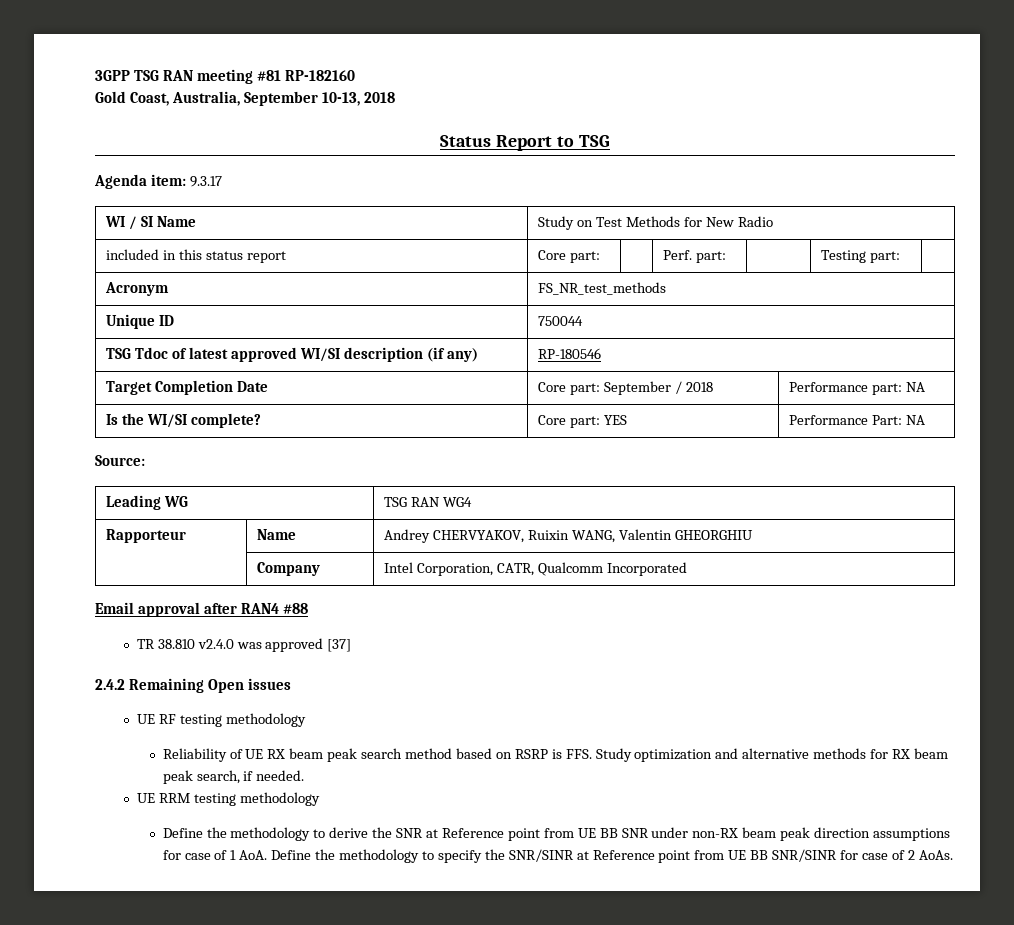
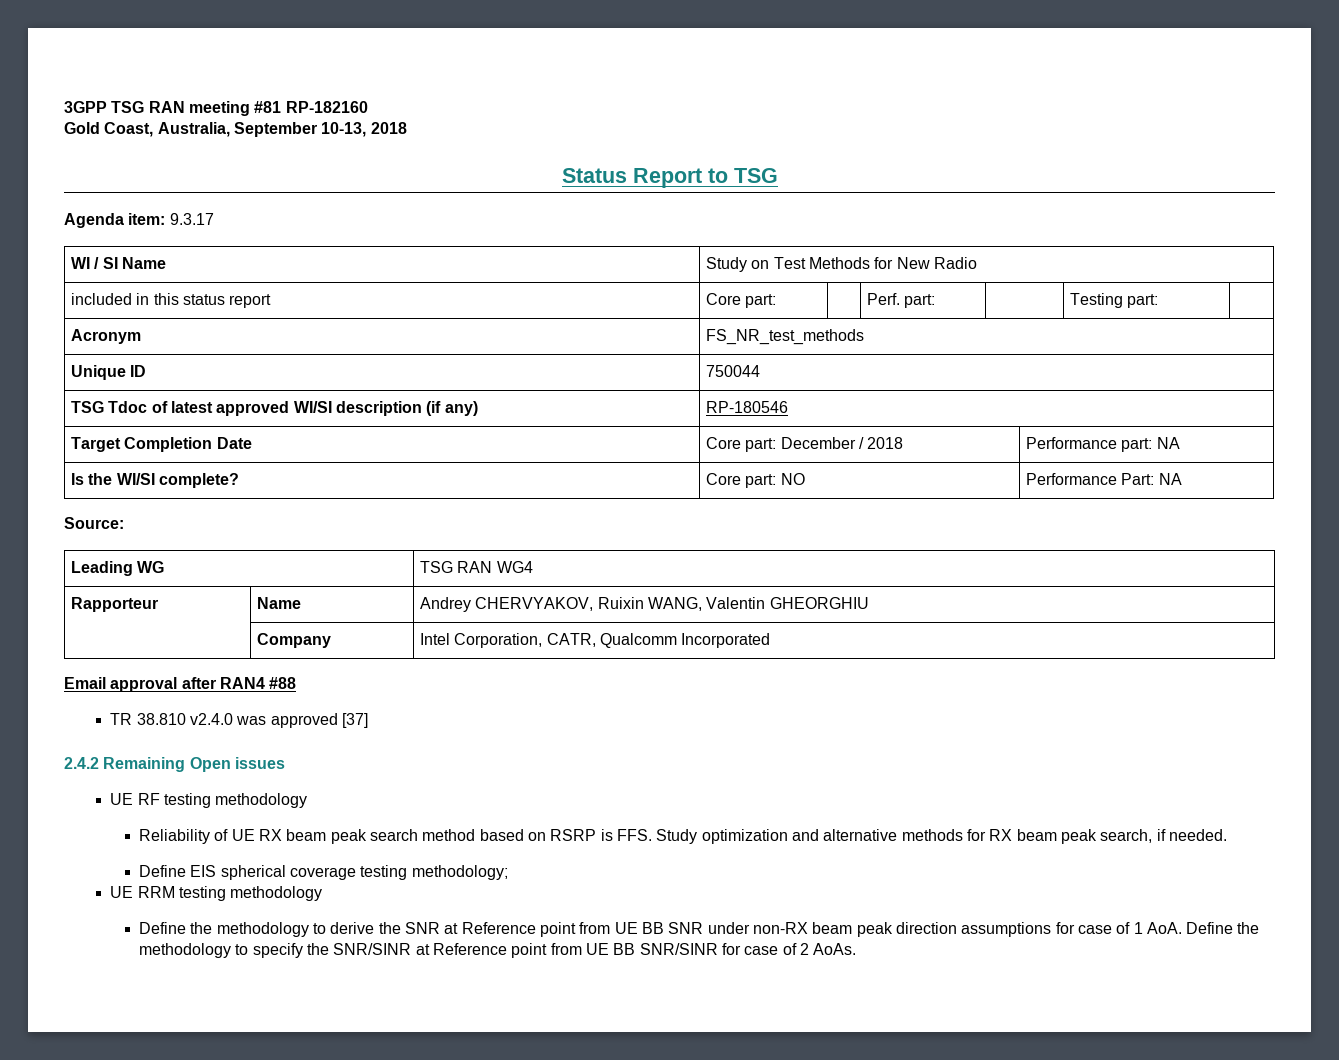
- Target Completion Date | Core part: September / 2018 | Performance part: NA
+ Target Completion Date | Core part: December / 2018 | Performance part: NA
- Is the WI/SI complete? | Core part: YES | Performance Part: NA
+ Is the WI/SI complete? | Core part: NO | Performance Part: NA
+ Define EIS spherical coverage testing methodology;

